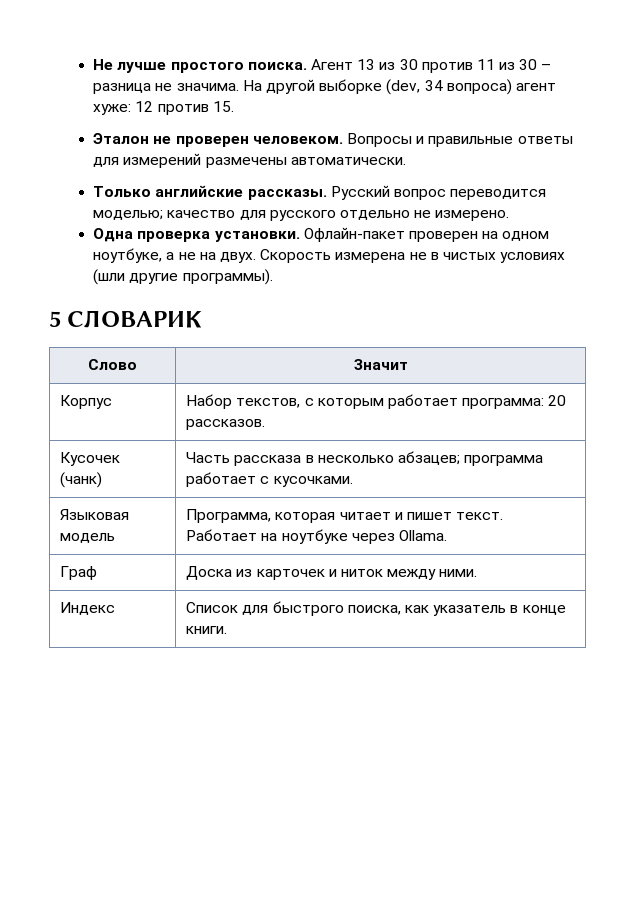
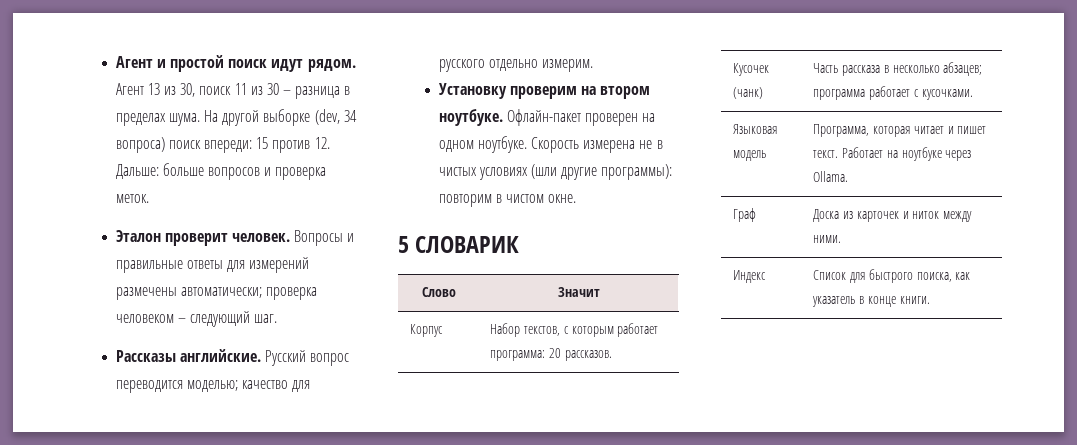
- Не лучше простого поиска.
+ Агент и простой поиск идут рядом.
- Агент 13 из 30 против 11 из 30 – разница не значима.
+ Агент 13 из 30, поиск 11 из 30 – разница в пределах шума.
- На другой выборке (dev, 34 вопроса) агент хуже: 12 против 15.
- Эталон не проверен человеком.
+ На другой выборке (dev, 34 вопроса) поиск впереди: 15 против 12. Дальше: больше вопросов и проверка меток.
+ Эталон проверит человек.
- Вопросы и правильные ответы для измерений размечены автоматически.
- Только английские рассказы.
+ Вопросы и правильные ответы для измерений размечены автоматически; проверка человеком – следующий шаг.
+ Рассказы английские.
- Русский вопрос переводится моделью; качество для русского отдельно не измерено.
- Одна проверка установки. Офлайн-пакет проверен на одном ноутбуке, а не на двух.
+ Русский вопрос переводится моделью; качество для русского отдельно измерим.
+ Установку проверим на втором ноутбуке. Офлайн-пакет проверен на одном ноутбуке.
- Скорость измерена не в чистых условиях (шли другие программы).
+ Скорость измерена не в чистых условиях (шли другие программы): повторим в чистом окне.

